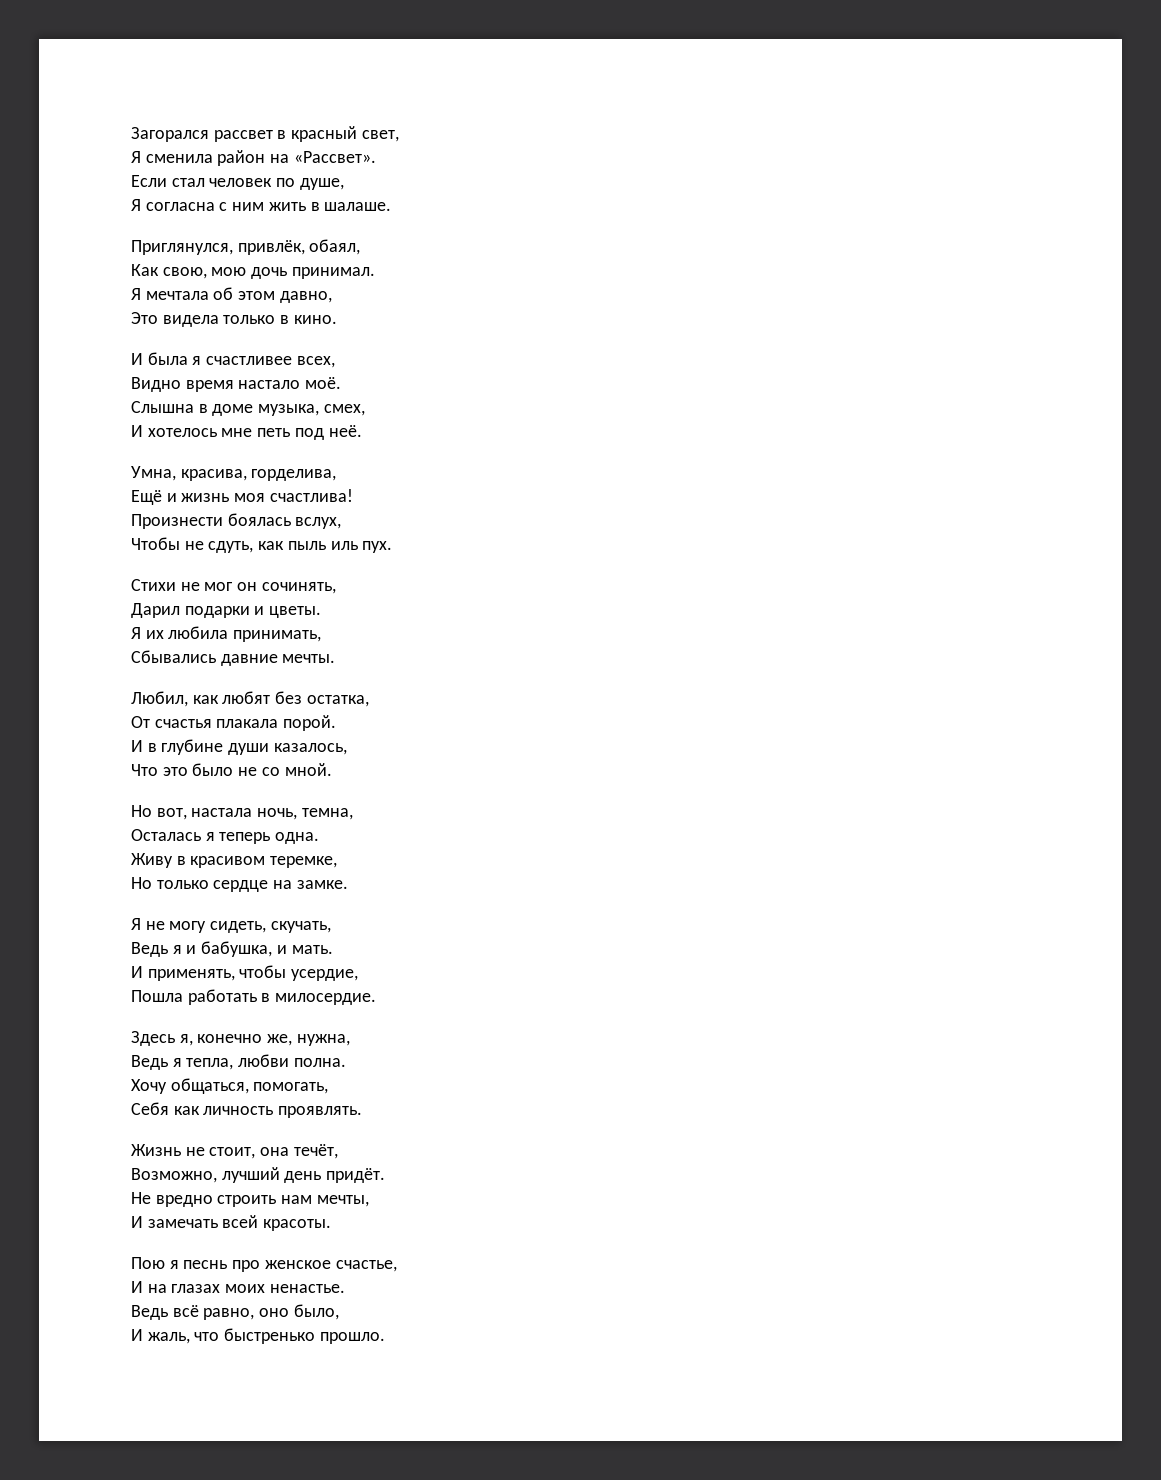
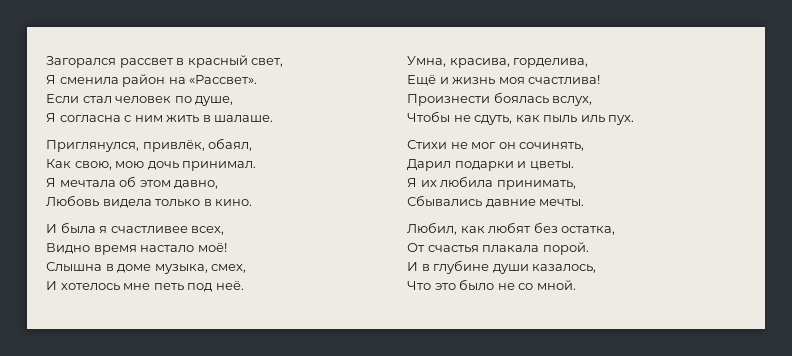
- Это видела только в кино.
+ Любовь видела только в кино.
- Видно время настало моё.
+ Видно время настало моё!
- Но вот, настала ночь, темна,
- Осталась я теперь одна.
- Живу в красивом теремке,
- Но только сердце на замке.
- Я не могу сидеть, скучать,
- Ведь я и бабушка, и мать.
- И применять, чтобы усердие,
- Пошла работать в милосердие.
- Здесь я, конечно же, нужна,
- Ведь я тепла, любви полна.
- Хочу общаться, помогать,
- Себя как личность проявлять.
- Жизнь не стоит, она течёт,
- Возможно, лучший день придёт.
- Не вредно строить нам мечты,
- И замечать всей красоты.
- Пою я песнь про женское счастье,
- И на глазах моих ненастье.
- Ведь всё равно, оно было,
- И жаль, что быстренько прошло.

